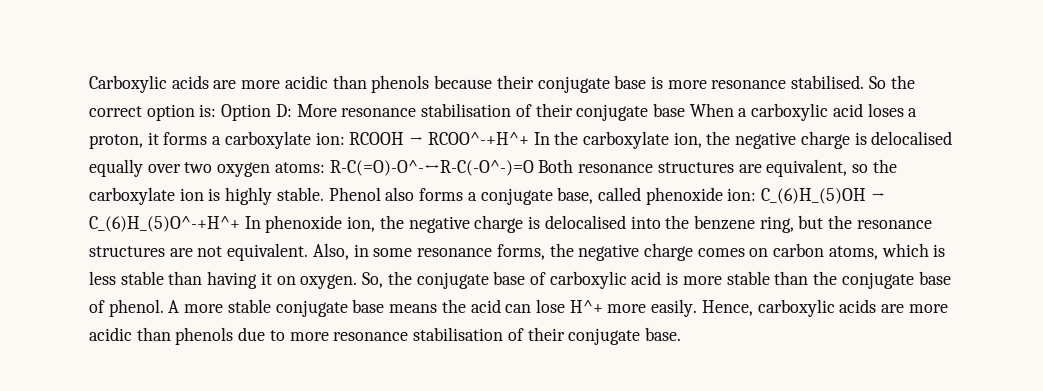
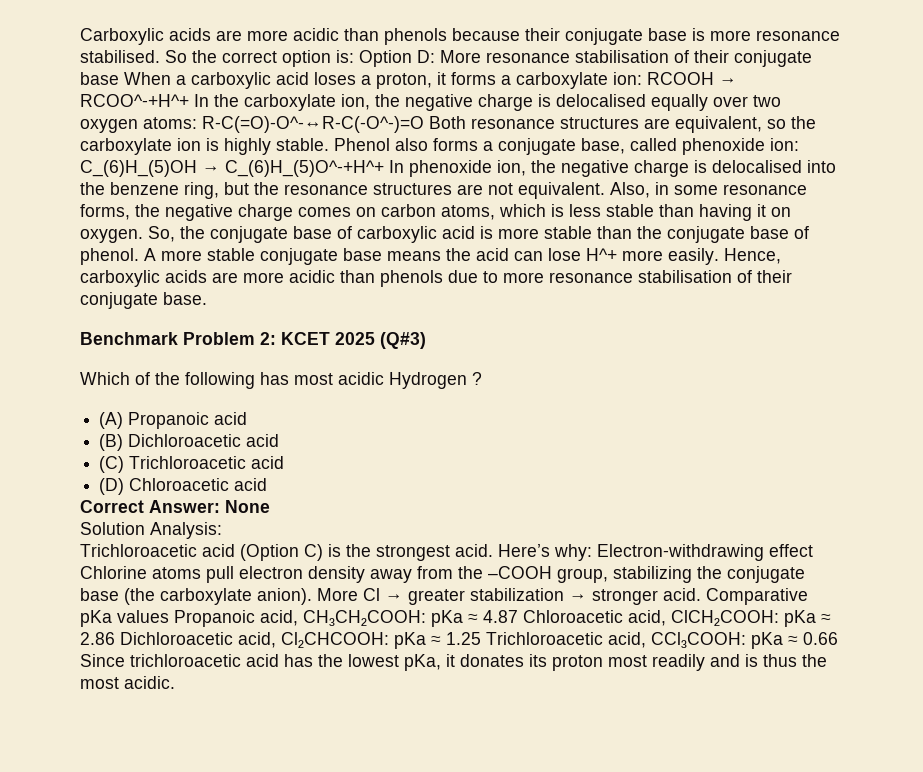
+ Benchmark Problem 2: KCET 2025 (Q#3)
+ Which of the following has most acidic Hydrogen ?
+ (A) Propanoic acid
+ (B) Dichloroacetic acid
+ (C) Trichloroacetic acid
+ (D) Chloroacetic acid
+ Correct Answer: None
+ Solution Analysis:
+ Trichloroacetic acid (Option C) is the strongest acid. Here’s why: Electron-withdrawing effect Chlorine atoms pull electron density away from the –COOH group, stabilizing the conjugate base (the carboxylate anion). More Cl → greater stabilization → stronger acid. Comparative pKa values Propanoic acid, CH₃CH₂COOH: pKa ≈ 4.87 Chloroacetic acid, ClCH₂COOH: pKa ≈ 2.86 Dichloroacetic acid, Cl₂CHCOOH: pKa ≈ 1.25 Trichloroacetic acid, CCl₃COOH: pKa ≈ 0.66 Since trichloroacetic acid has the lowest pKa, it donates its proton most readily and is thus the most acidic.

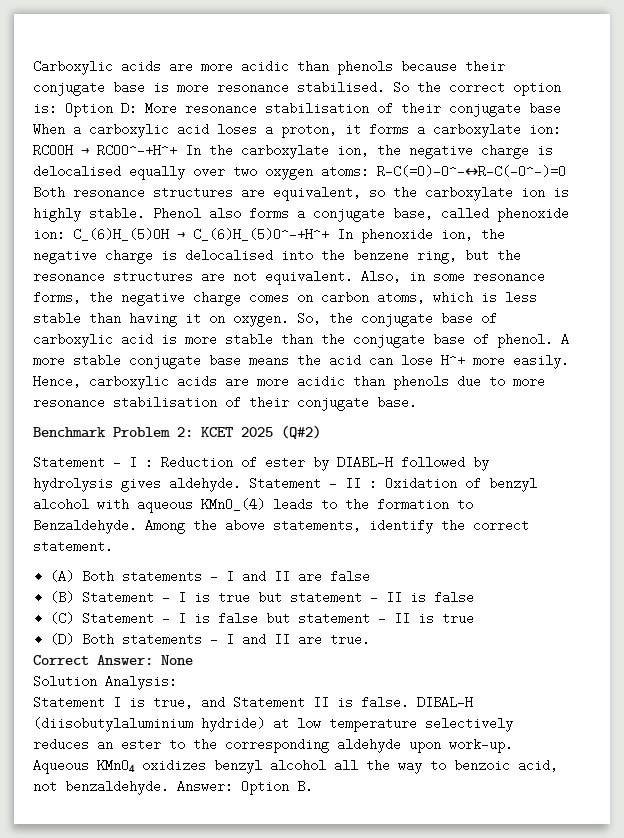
- Benchmark Problem 2: KCET 2025 (Q#3)
- Which of the following has most acidic Hydrogen ?
- (A) Propanoic acid
- (B) Dichloroacetic acid
- (C) Trichloroacetic acid
- (D) Chloroacetic acid
+ Benchmark Problem 2: KCET 2025 (Q#2)
+ Statement - I : Reduction of ester by DIABL-H followed by hydrolysis gives aldehyde. Statement - II : Oxidation of benzyl alcohol with aqueous KMnO_(4) leads to the formation to Benzaldehyde. Among the above statements, identify the correct statement.
+ (A) Both statements - I and II are false
+ (B) Statement - I is true but statement - II is false
+ (C) Statement - I is false but statement - II is true
+ (D) Both statements - I and II are true.
- Trichloroacetic acid (Option C) is the strongest acid. Here’s why: Electron-withdrawing effect Chlorine atoms pull electron density away from the –COOH group, stabilizing the conjugate base (the carboxylate anion). More Cl → greater stabilization → stronger acid. Comparative pKa values Propanoic acid, CH₃CH₂COOH: pKa ≈ 4.87 Chloroacetic acid, ClCH₂COOH: pKa ≈ 2.86 Dichloroacetic acid, Cl₂CHCOOH: pKa ≈ 1.25 Trichloroacetic acid, CCl₃COOH: pKa ≈ 0.66 Since trichloroacetic acid has the lowest pKa, it donates its proton most readily and is thus the most acidic.
+ Statement I is true, and Statement II is false. DIBAL-H (diisobutylaluminium hydride) at low temperature selectively reduces an ester to the corresponding aldehyde upon work-up. Aqueous KMnO₄ oxidizes benzyl alcohol all the way to benzoic acid, not benzaldehyde. Answer: Option B.

